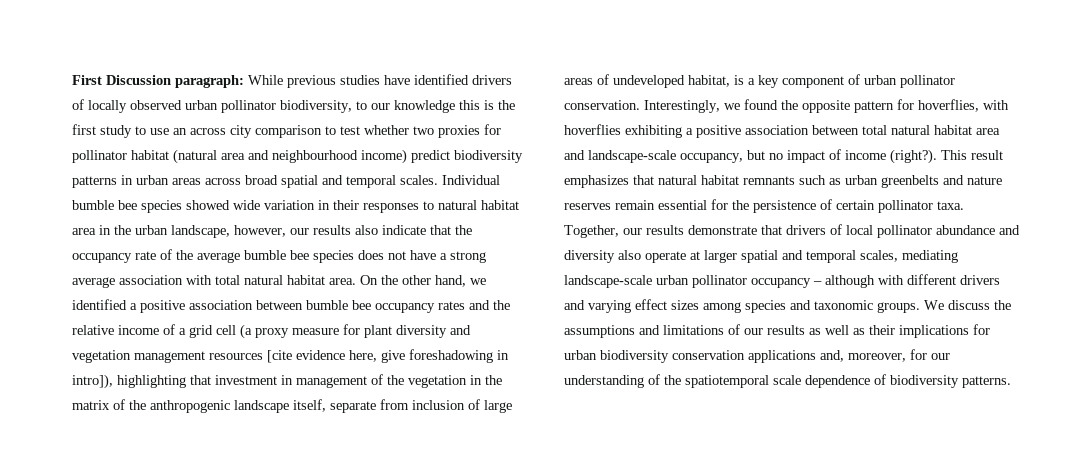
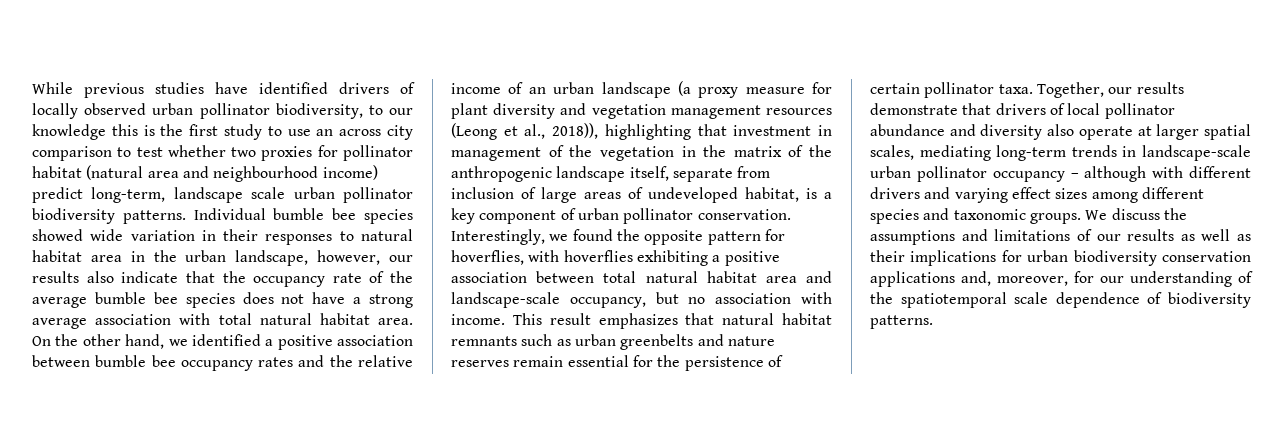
- First Discussion paragraph: While previous studies have identified drivers of locally observed urban pollinator biodiversity, to our knowledge this is the first study to use an across city comparison to test whether two proxies for pollinator habitat (natural area and neighbourhood income) predict biodiversity patterns in urban areas across broad spatial and temporal scales.
+ While previous studies have identified drivers of locally observed urban pollinator biodiversity, to our knowledge this is the first study to use an across city comparison to test whether two proxies for pollinator habitat (natural area and neighbourhood income) predict long-term, landscape scale urban pollinator biodiversity patterns.
- On the other hand, we identified a positive association between bumble bee occupancy rates and the relative income of a grid cell (a proxy measure for plant diversity and vegetation management resources [cite evidence here, give foreshadowing in intro]), highlighting that investment in management of the vegetation in the matrix of the anthropogenic landscape itself, separate from inclusion of large areas of undeveloped habitat, is a key component of urban pollinator conservation.
+ On the other hand, we identified a positive association between bumble bee occupancy rates and the relative income of an urban landscape (a proxy measure for plant diversity and vegetation management resources (Leong et al., 2018)), highlighting that investment in management of the vegetation in the matrix of the anthropogenic landscape itself, separate from inclusion of large areas of undeveloped habitat, is a key component of urban pollinator conservation.
- Interestingly, we found the opposite pattern for hoverflies, with hoverflies exhibiting a positive association between total natural habitat area and landscape-scale occupancy, but no impact of income (right?).
+ Interestingly, we found the opposite pattern for hoverflies, with hoverflies exhibiting a positive association between total natural habitat area and landscape-scale occupancy, but no association with income.
- Together, our results demonstrate that drivers of local pollinator abundance and diversity also operate at larger spatial and temporal scales, mediating landscape-scale urban pollinator occupancy – although with different drivers and varying effect sizes among species and taxonomic groups.
+ Together, our results demonstrate that drivers of local pollinator abundance and diversity also operate at larger spatial scales, mediating long-term trends in landscape-scale urban pollinator occupancy – although with different drivers and varying effect sizes among different species and taxonomic groups.

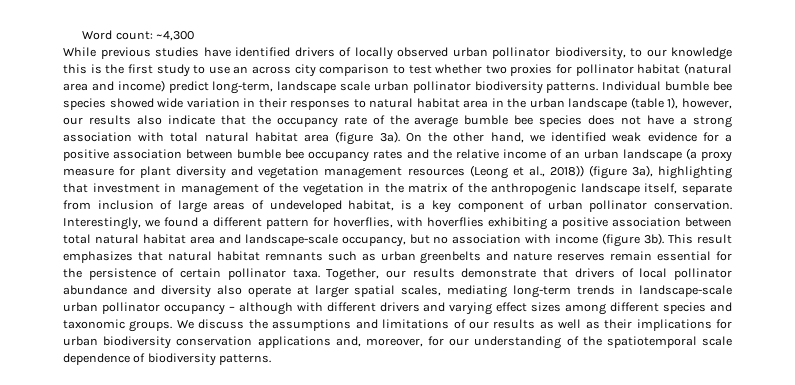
+ Word count: ~4,300
- While previous studies have identified drivers of locally observed urban pollinator biodiversity, to our knowledge this is the first study to use an across city comparison to test whether two proxies for pollinator habitat (natural area and neighbourhood income) predict long-term, landscape scale urban pollinator biodiversity patterns.
+ While previous studies have identified drivers of locally observed urban pollinator biodiversity, to our knowledge this is the first study to use an across city comparison to test whether two proxies for pollinator habitat (natural area and income) predict long-term, landscape scale urban pollinator biodiversity patterns.
- Individual bumble bee species showed wide variation in their responses to natural habitat area in the urban landscape, however, our results also indicate that the occupancy rate of the average bumble bee species does not have a strong average association with total natural habitat area.
+ Individual bumble bee species showed wide variation in their responses to natural habitat area in the urban landscape (table 1), however, our results also indicate that the occupancy rate of the average bumble bee species does not have a strong association with total natural habitat area (figure 3a).
- On the other hand, we identified a positive association between bumble bee occupancy rates and the relative income of an urban landscape (a proxy measure for plant diversity and vegetation management resources (Leong et al., 2018)), highlighting that investment in management of the vegetation in the matrix of the anthropogenic landscape itself, separate from inclusion of large areas of undeveloped habitat, is a key component of urban pollinator conservation.
+ On the other hand, we identified weak evidence for a positive association between bumble bee occupancy rates and the relative income of an urban landscape (a proxy measure for plant diversity and vegetation management resources (Leong et al., 2018)) (figure 3a), highlighting that investment in management of the vegetation in the matrix of the anthropogenic landscape itself, separate from inclusion of large areas of undeveloped habitat, is a key component of urban pollinator conservation.
- Interestingly, we found the opposite pattern for hoverflies, with hoverflies exhibiting a positive association between total natural habitat area and landscape-scale occupancy, but no association with income.
+ Interestingly, we found a different pattern for hoverflies, with hoverflies exhibiting a positive association between total natural habitat area and landscape-scale occupancy, but no association with income (figure 3b).

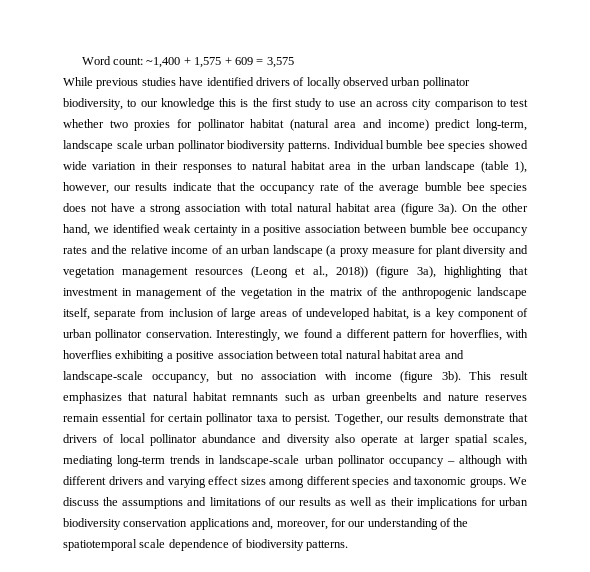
- Word count: ~4,300
+ Word count: ~1,400 + 1,575 + 609 = 3,575
- Individual bumble bee species showed wide variation in their responses to natural habitat area in the urban landscape (table 1), however, our results also indicate that the occupancy rate of the average bumble bee species does not have a strong association with total natural habitat area (figure 3a).
+ Individual bumble bee species showed wide variation in their responses to natural habitat area in the urban landscape (table 1), however, our results indicate that the occupancy rate of the average bumble bee species does not have a strong association with total natural habitat area (figure 3a).
- On the other hand, we identified weak evidence for a positive association between bumble bee occupancy rates and the relative income of an urban landscape (a proxy measure for plant diversity and vegetation management resources (Leong et al., 2018)) (figure 3a), highlighting that investment in management of the vegetation in the matrix of the anthropogenic landscape itself, separate from inclusion of large areas of undeveloped habitat, is a key component of urban pollinator conservation.
+ On the other hand, we identified weak certainty in a positive association between bumble bee occupancy rates and the relative income of an urban landscape (a proxy measure for plant diversity and vegetation management resources (Leong et al., 2018)) (figure 3a), highlighting that investment in management of the vegetation in the matrix of the anthropogenic landscape itself, separate from inclusion of large areas of undeveloped habitat, is a key component of urban pollinator conservation.
- This result emphasizes that natural habitat remnants such as urban greenbelts and nature reserves remain essential for the persistence of certain pollinator taxa.
+ This result emphasizes that natural habitat remnants such as urban greenbelts and nature reserves remain essential for certain pollinator taxa to persist.

